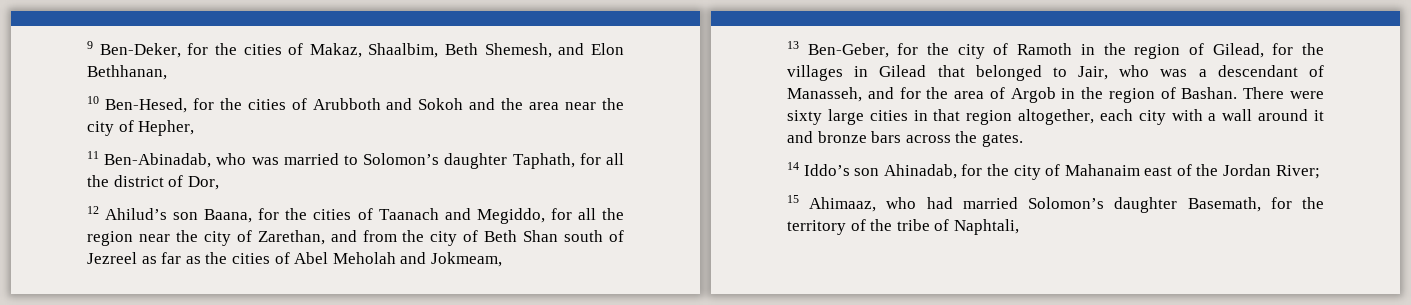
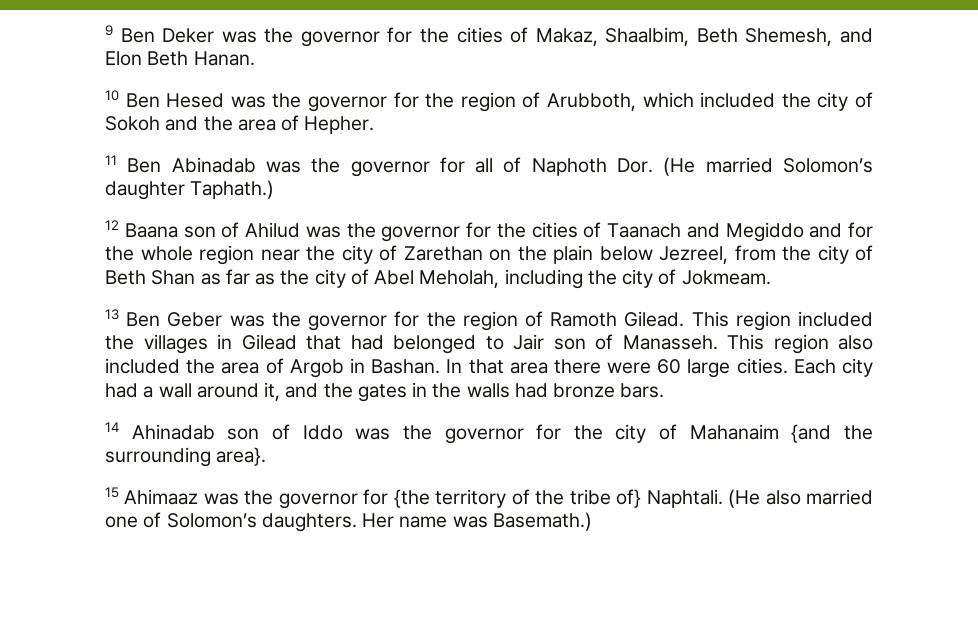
- 9 Ben-Deker, for the cities of Makaz, Shaalbim, Beth Shemesh, and Elon Bethhanan,
+ 9 Ben Deker was the governor for the cities of Makaz, Shaalbim, Beth Shemesh, and Elon Beth Hanan.
- 10 Ben-Hesed, for the cities of Arubboth and Sokoh and the area near the city of Hepher,
- 11 Ben-Abinadab, who was married to Solomon’s daughter Taphath, for all the district of Dor,
- 12 Ahilud’s son Baana, for the cities of Taanach and Megiddo, for all the region near the city of Zarethan, and from the city of Beth Shan south of Jezreel as far as the cities of Abel Meholah and Jokmeam,
- 13 Ben-Geber, for the city of Ramoth in the region of Gilead, for the villages in Gilead that belonged to Jair, who was a descendant of Manasseh, and for the area of Argob in the region of Bashan. There were sixty large cities in that region altogether, each city with a wall around it and bronze bars across the gates.
- 14 Iddo’s son Ahinadab, for the city of Mahanaim east of the Jordan River;
- 15 Ahimaaz, who had married Solomon’s daughter Basemath, for the territory of the tribe of Naphtali,
+ 10 Ben Hesed was the governor for the region of Arubboth, which included the city of Sokoh and the area of Hepher.
+ 11 Ben Abinadab was the governor for all of Naphoth Dor. (He married Solomon’s daughter Taphath.)
+ 12 Baana son of Ahilud was the governor for the cities of Taanach and Megiddo and for the whole region near the city of Zarethan on the plain below Jezreel, from the city of Beth Shan as far as the city of Abel Meholah, including the city of Jokmeam.
+ 13 Ben Geber was the governor for the region of Ramoth Gilead. This region included the villages in Gilead that had belonged to Jair son of Manasseh. This region also included the area of Argob in Bashan. In that area there were 60 large cities. Each city had a wall around it, and the gates in the walls had bronze bars.
+ 14 Ahinadab son of Iddo was the governor for the city of Mahanaim {and the surrounding area}.
+ 15 Ahimaaz was the governor for {the territory of the tribe of} Naphtali. (He also married one of Solomon’s daughters. Her name was Basemath.)

